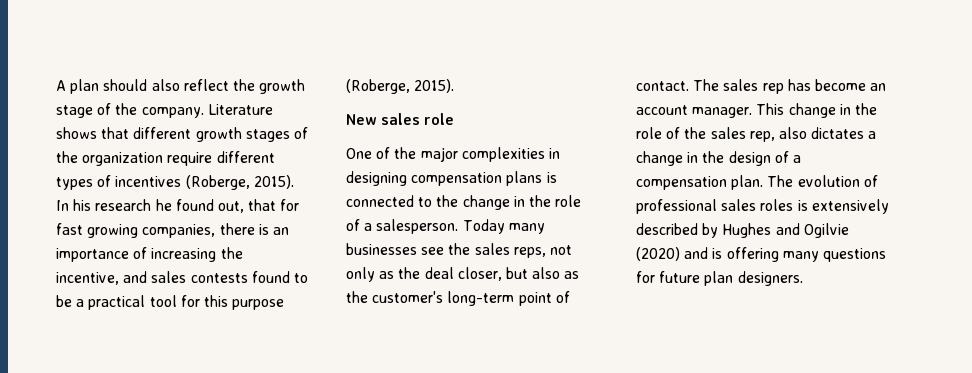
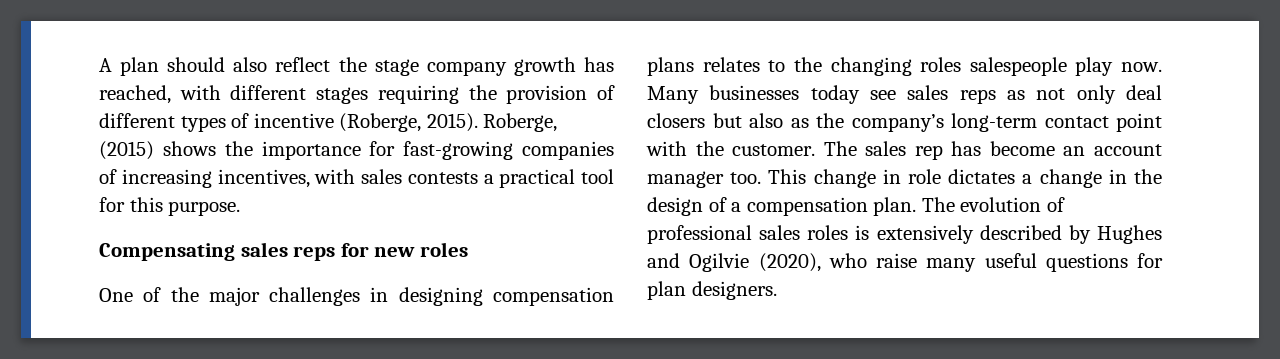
- A plan should also reflect the growth stage of the company. Literature shows that different growth stages of the organization require different types of incentives (Roberge, 2015). In his research he found out, that for fast growing companies, there is an importance of increasing the incentive, and sales contests found to be a practical tool for this purpose (Roberge, 2015).
- New sales role
+ A plan should also reflect the stage company growth has reached, with different stages requiring the provision of different types of incentive (Roberge, 2015). Roberge, (2015) shows the importance for fast-growing companies of increasing incentives, with sales contests a practical tool for this purpose.
+ Compensating sales reps for new roles
- One of the major complexities in designing compensation plans is connected to the change in the role of a salesperson. Today many businesses see the sales reps, not only as the deal closer, but also as the customer's long-term point of contact.
+ One of the major challenges in designing compensation plans relates to the changing roles salespeople play now. Many businesses today see sales reps as not only deal closers but also as the company’s long-term contact point with the customer.
- The sales rep has become an account manager.
+ The sales rep has become an account manager too.
- This change in the role of the sales rep, also dictates a change in the design of a compensation plan.
+ This change in role dictates a change in the design of a compensation plan.
- The evolution of professional sales roles is extensively described by Hughes and Ogilvie (2020) and is offering many questions for future plan designers.
+ The evolution of professional sales roles is extensively described by Hughes and Ogilvie (2020), who raise many useful questions for plan designers.

